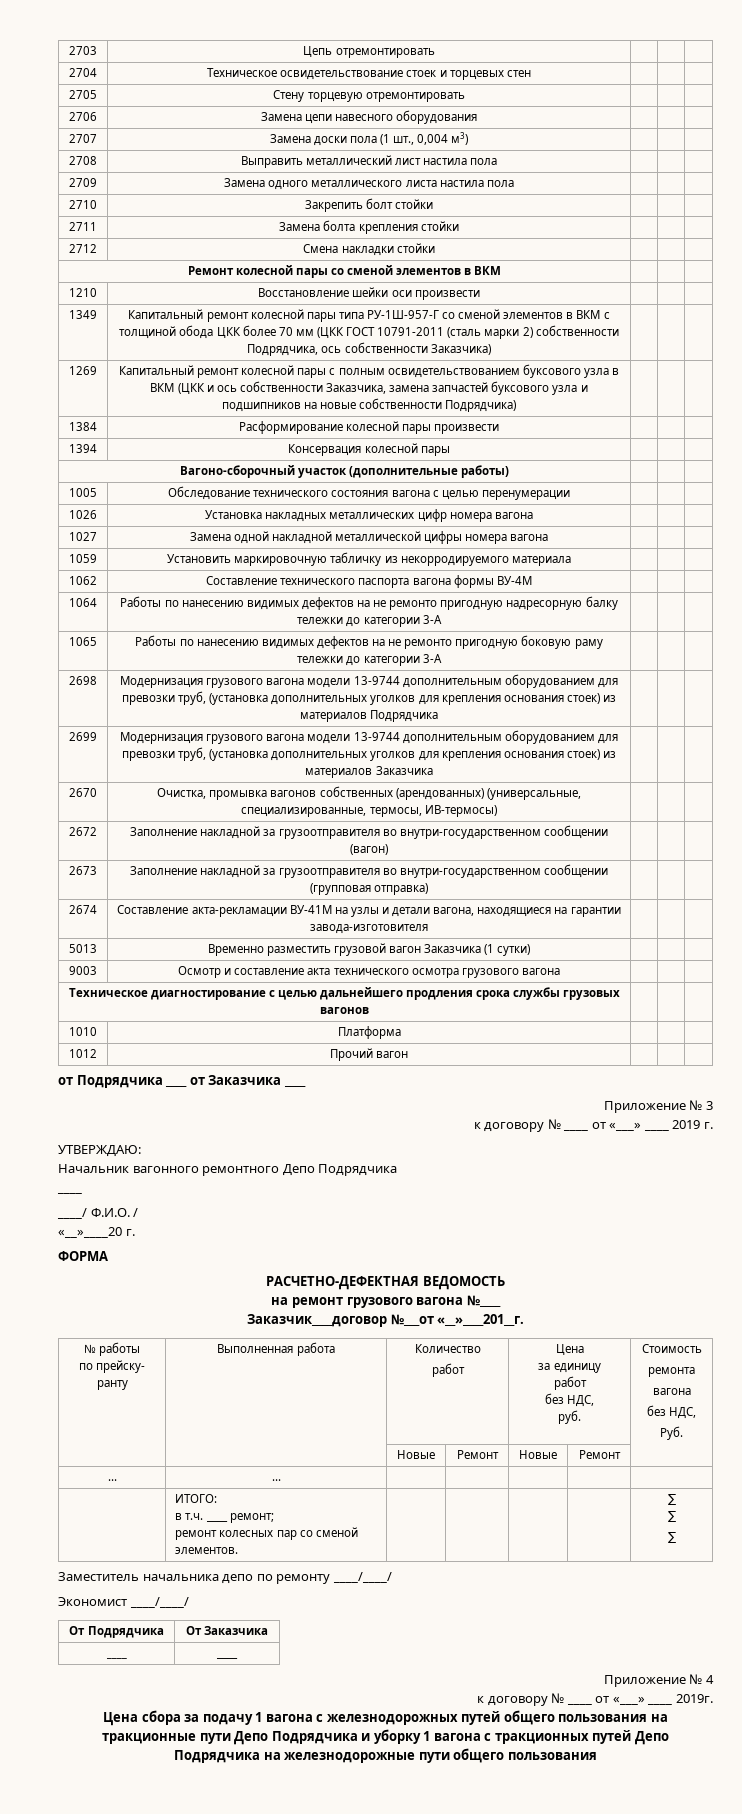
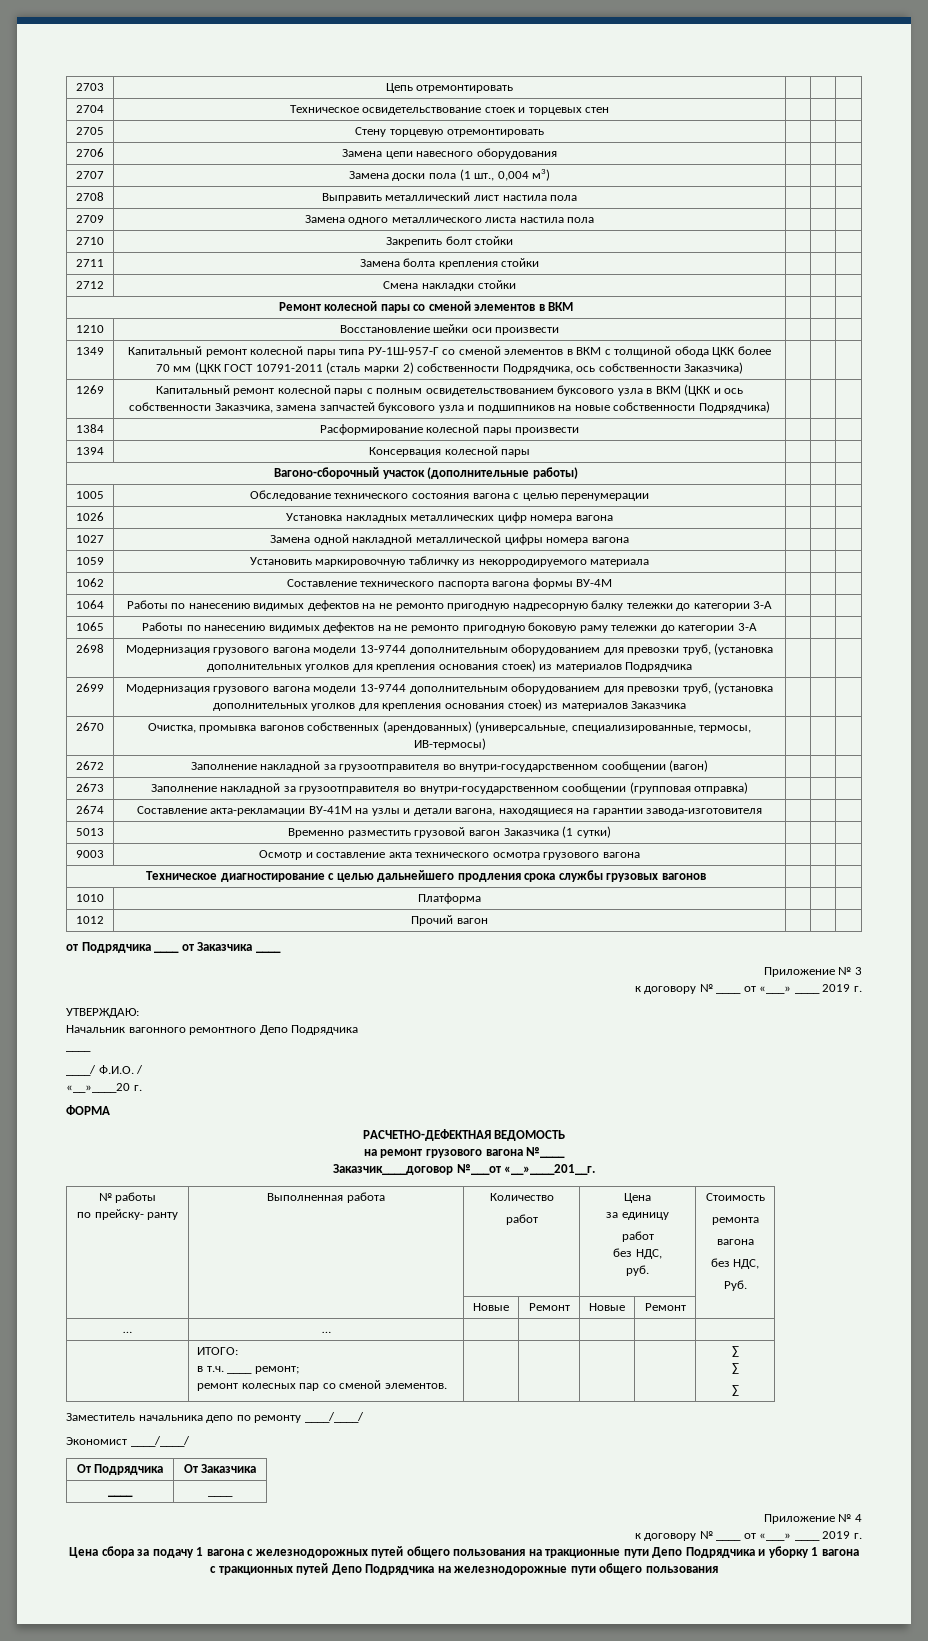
  Приложение № 4
- к договору № ____ от «___» ____ 2019г.
+ к договору № ____ от «___» ____ 2019 г.

